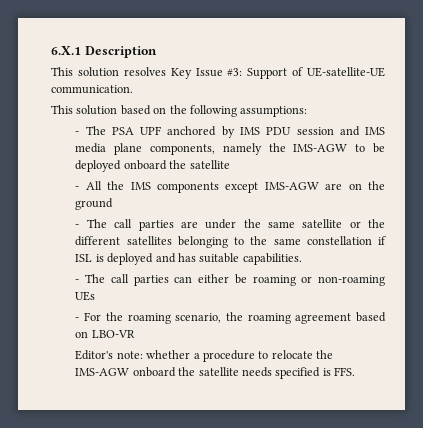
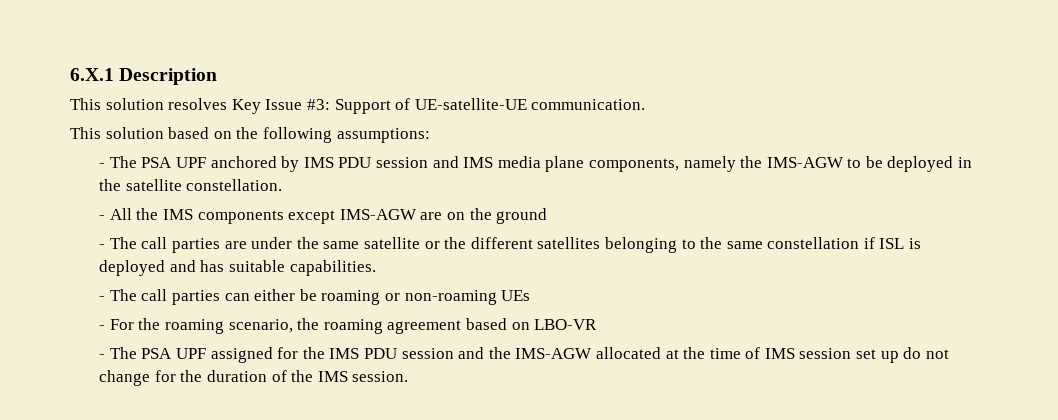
- - The PSA UPF anchored by IMS PDU session and IMS media plane components, namely the IMS-AGW to be deployed onboard the satellite
+ - The PSA UPF anchored by IMS PDU session and IMS media plane components, namely the IMS-AGW to be deployed in the satellite constellation.
- Editor's note: whether a procedure to relocate the IMS-AGW onboard the satellite needs specified is FFS.
+ - The PSA UPF assigned for the IMS PDU session and the IMS-AGW allocated at the time of IMS session set up do not change for the duration of the IMS session.

